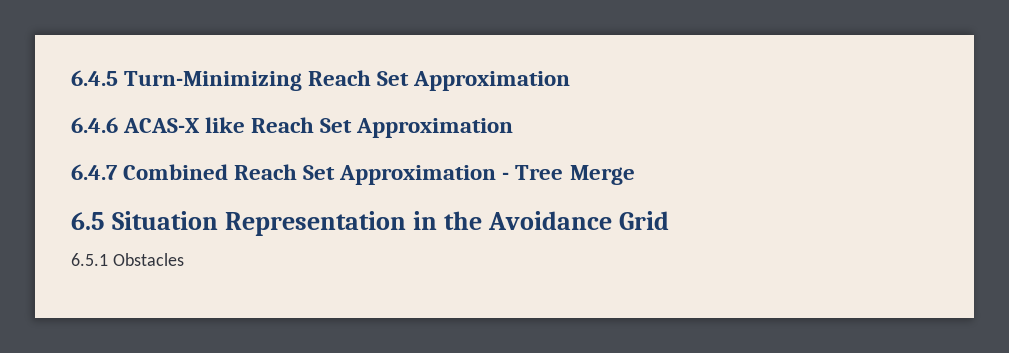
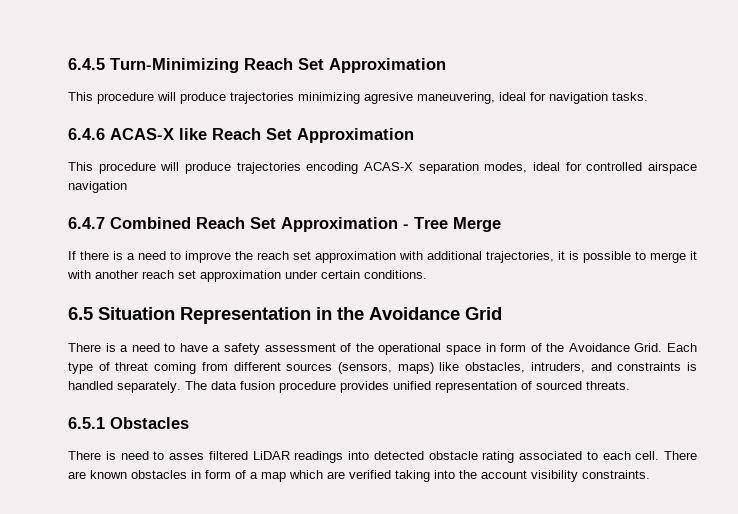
+ This procedure will produce trajectories minimizing agresive maneuvering, ideal for navigation tasks.
+ This procedure will produce trajectories encoding ACAS-X separation modes, ideal for controlled airspace navigation
+ If there is a need to improve the reach set approximation with additional trajectories, it is possible to merge it with another reach set approximation under certain conditions.
+ There is a need to have a safety assessment of the operational space in form of the Avoidance Grid. Each type of threat coming from different sources (sensors, maps) like obstacles, intruders, and constraints is handled separately. The data fusion procedure provides unified representation of sourced threats.
  6.5.1 Obstacles
+ There is need to asses filtered LiDAR readings into detected obstacle rating associated to each cell. There are known obstacles in form of a map which are verified taking into the account visibility constraints.

